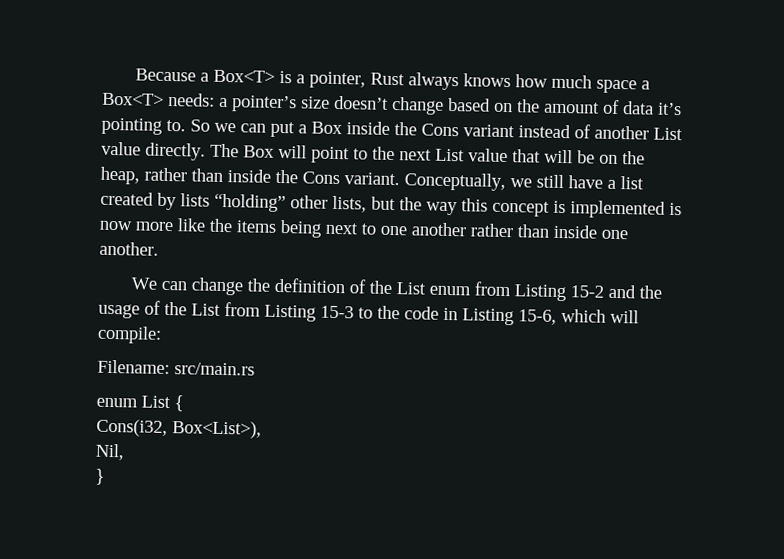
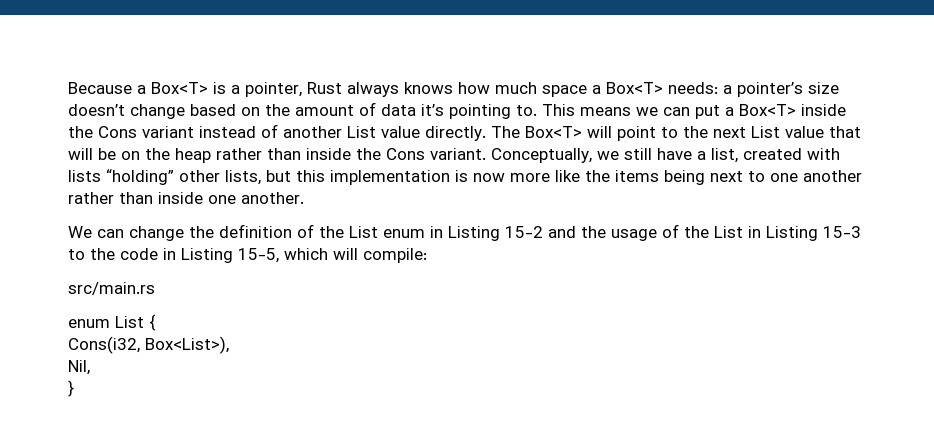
- So we can put a Box inside the Cons variant instead of another List value directly.
+ This means we can put a Box<T> inside the Cons variant instead of another List value directly.
- The Box will point to the next List value that will be on the heap, rather than inside the Cons variant.
+ The Box<T> will point to the next List value that will be on the heap rather than inside the Cons variant.
- Conceptually, we still have a list created by lists “holding” other lists, but the way this concept is implemented is now more like the items being next to one another rather than inside one another.
+ Conceptually, we still have a list, created with lists “holding” other lists, but this implementation is now more like the items being next to one another rather than inside one another.
- We can change the definition of the List enum from Listing 15-2 and the usage of the List from Listing 15-3 to the code in Listing 15-6, which will compile:
+ We can change the definition of the List enum in Listing 15-2 and the usage of the List in Listing 15-3 to the code in Listing 15-5, which will compile:
- Filename: src/main.rs
+ src/main.rs

